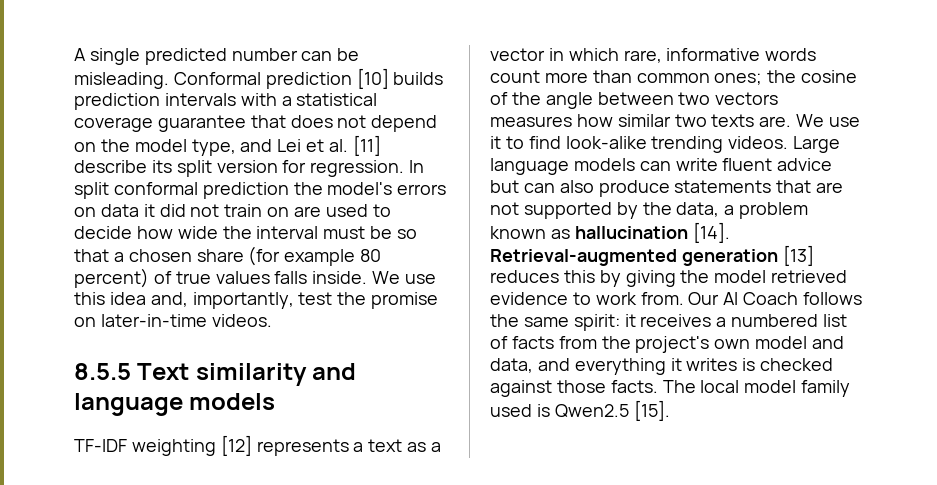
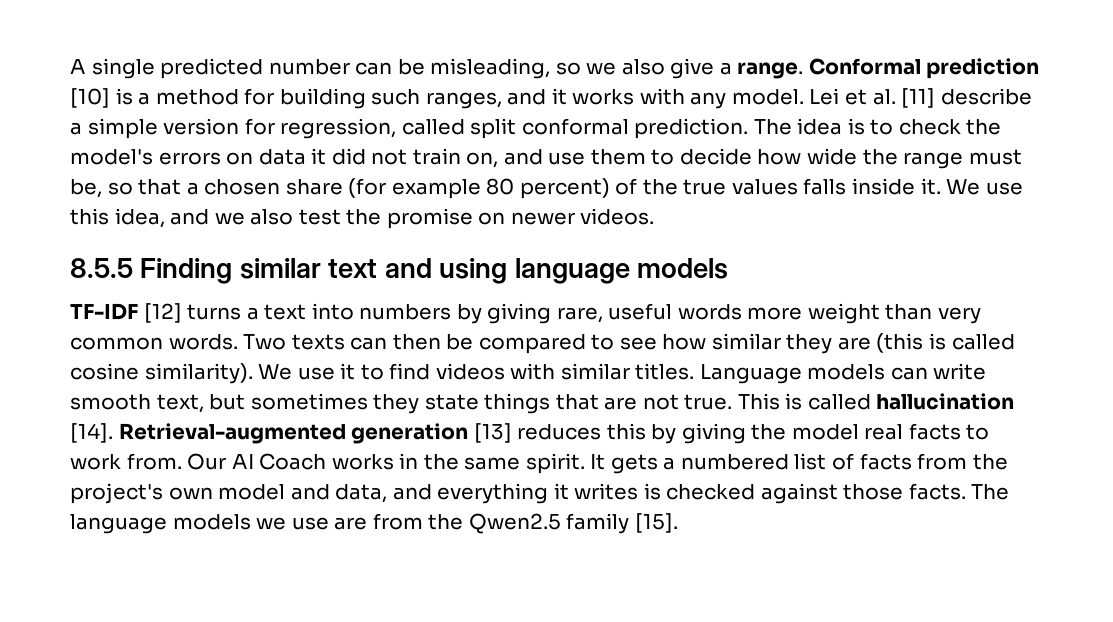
- A single predicted number can be misleading. Conformal prediction [10] builds prediction intervals with a statistical coverage guarantee that does not depend on the model type, and Lei et al. [11] describe its split version for regression. In split conformal prediction the model's errors on data it did not train on are used to decide how wide the interval must be so that a chosen share (for example 80 percent) of true values falls inside.
+ A single predicted number can be misleading, so we also give a range. Conformal prediction [10] is a method for building such ranges, and it works with any model. Lei et al. [11] describe a simple version for regression, called split conformal prediction. The idea is to check the model's errors on data it did not train on, and use them to decide how wide the range must be, so that a chosen share (for example 80 percent) of the true values falls inside it.
- We use this idea and, importantly, test the promise on later-in-time videos.
+ We use this idea, and we also test the promise on newer videos.
- 8.5.5 Text similarity and language models
- TF-IDF weighting [12] represents a text as a vector in which rare, informative words count more than common ones; the cosine of the angle between two vectors measures how similar two texts are.
+ 8.5.5 Finding similar text and using language models
+ TF-IDF [12] turns a text into numbers by giving rare, useful words more weight than very common words. Two texts can then be compared to see how similar they are (this is called cosine similarity).
- We use it to find look-alike trending videos. Large language models can write fluent advice but can also produce statements that are not supported by the data, a problem known as hallucination [14].
+ We use it to find videos with similar titles. Language models can write smooth text, but sometimes they state things that are not true. This is called hallucination [14].
- Retrieval-augmented generation [13] reduces this by giving the model retrieved evidence to work from.
+ Retrieval-augmented generation [13] reduces this by giving the model real facts to work from.
- Our AI Coach follows the same spirit: it receives a numbered list of facts from the project's own model and data, and everything it writes is checked against those facts.
+ Our AI Coach works in the same spirit. It gets a numbered list of facts from the project's own model and data, and everything it writes is checked against those facts.
- The local model family used is Qwen2.5 [15].
+ The language models we use are from the Qwen2.5 family [15].

